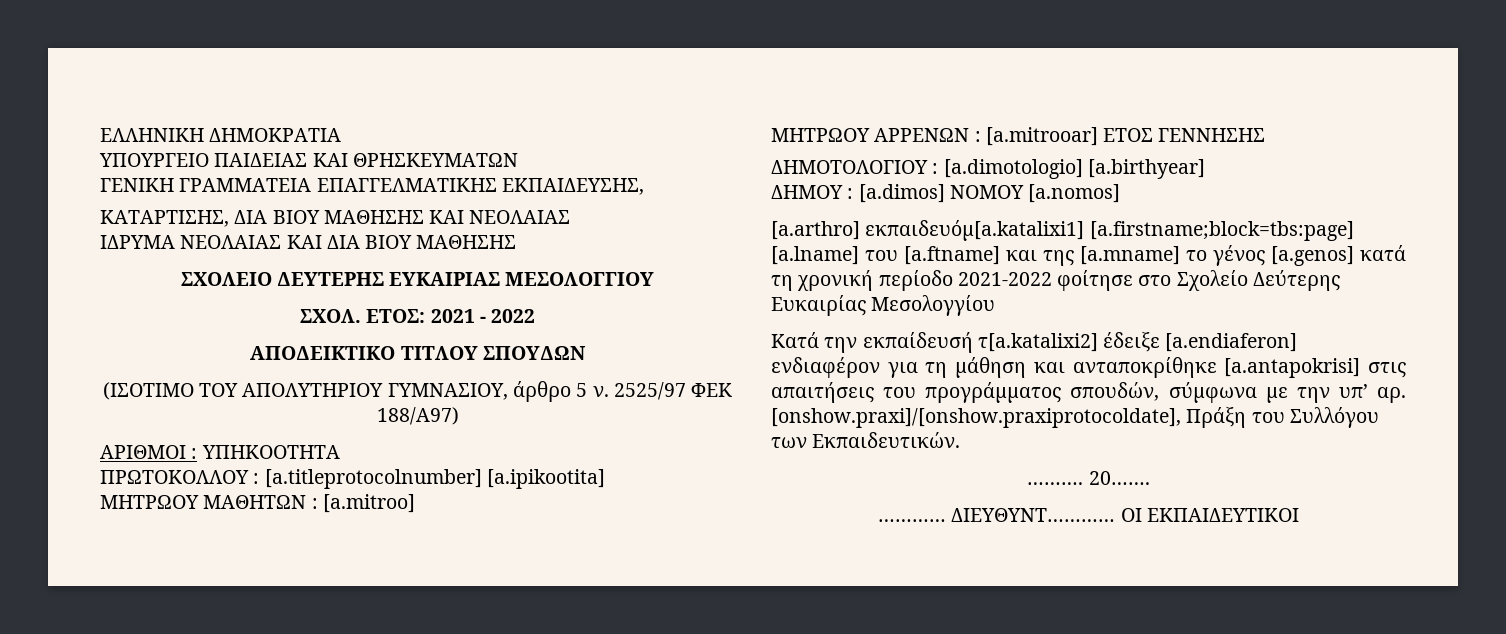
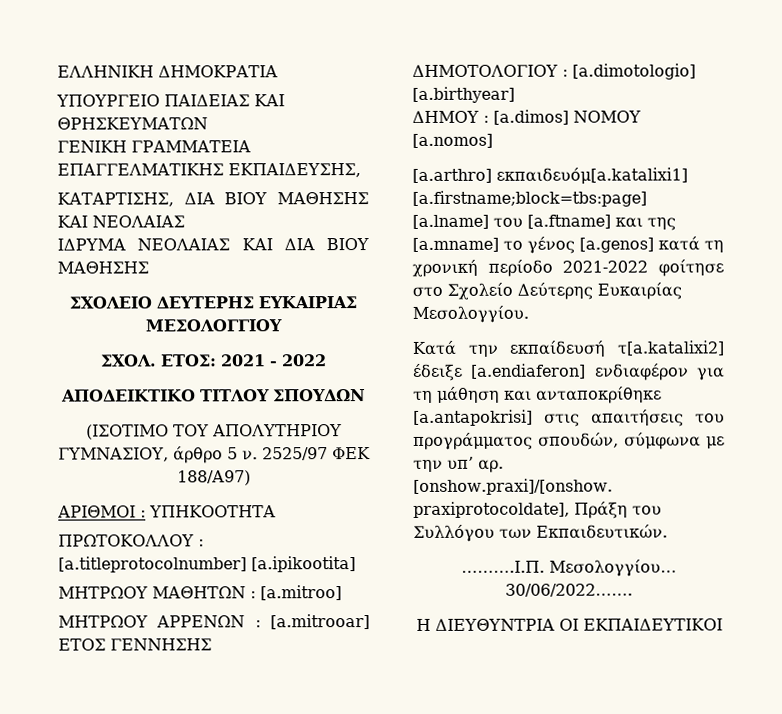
- [a.arthro] εκπαιδευόμ[a.katalixi1] [a.firstname;block=tbs:page] [a.lname] του [a.ftname] και της [a.mname] το γένος [a.genos] κατά τη χρονική περίοδο 2021-2022 φοίτησε στο Σχολείο Δεύτερης Ευκαιρίας Μεσολογγίου
+ [a.arthro] εκπαιδευόμ[a.katalixi1] [a.firstname;block=tbs:page] [a.lname] του [a.ftname] και της [a.mname] το γένος [a.genos] κατά τη χρονική περίοδο 2021-2022 φοίτησε στο Σχολείο Δεύτερης Ευκαιρίας Μεσολογγίου.
- ………. 20…….
- ………… ΔΙΕΥΘΥΝΤ………… ΟΙ ΕΚΠΑΙΔΕΥΤΙΚΟΙ
+ ……….Ι.Π. Μεσολογγίου… 30/06/2022…….
+ Η ΔΙΕΥΘΥΝΤΡΙΑ ΟΙ ΕΚΠΑΙΔΕΥΤΙΚΟΙ

